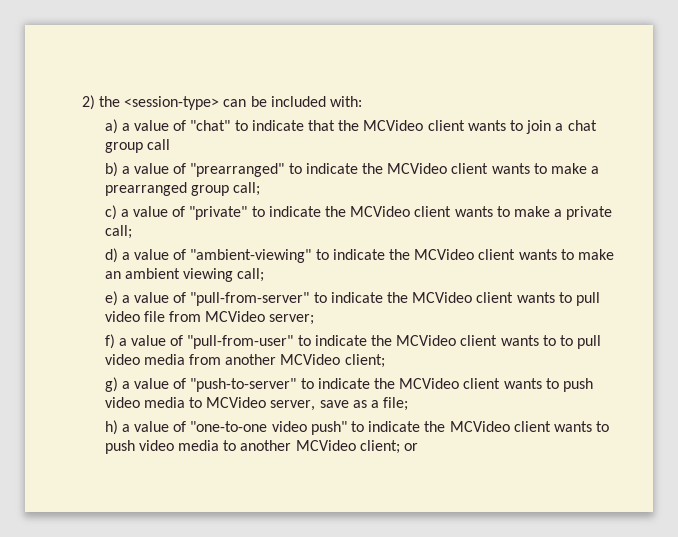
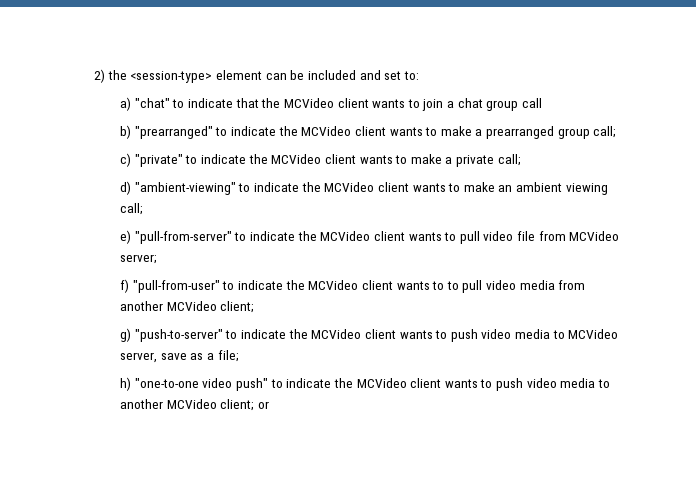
- 2) the <session-type> can be included with:
- a) a value of "chat" to indicate that the MCVideo client wants to join a chat group call
+ 2) the <session-type> element can be included and set to:
+ a) "chat" to indicate that the MCVideo client wants to join a chat group call
- b) a value of "prearranged" to indicate the MCVideo client wants to make a prearranged group call;
+ b) "prearranged" to indicate the MCVideo client wants to make a prearranged group call;
- c) a value of "private" to indicate the MCVideo client wants to make a private call;
+ c) "private" to indicate the MCVideo client wants to make a private call;
- d) a value of "ambient-viewing" to indicate the MCVideo client wants to make an ambient viewing call;
+ d) "ambient-viewing" to indicate the MCVideo client wants to make an ambient viewing call;
- e) a value of "pull-from-server" to indicate the MCVideo client wants to pull video file from MCVideo server;
+ e) "pull-from-server" to indicate the MCVideo client wants to pull video file from MCVideo server;
- f) a value of "pull-from-user" to indicate the MCVideo client wants to to pull video media from another MCVideo client;
+ f) "pull-from-user" to indicate the MCVideo client wants to to pull video media from another MCVideo client;
- g) a value of "push-to-server" to indicate the MCVideo client wants to push video media to MCVideo server, save as a file;
+ g) "push-to-server" to indicate the MCVideo client wants to push video media to MCVideo server, save as a file;
- h) a value of "one-to-one video push" to indicate the MCVideo client wants to push video media to another MCVideo client; or
+ h) "one-to-one video push" to indicate the MCVideo client wants to push video media to another MCVideo client; or

